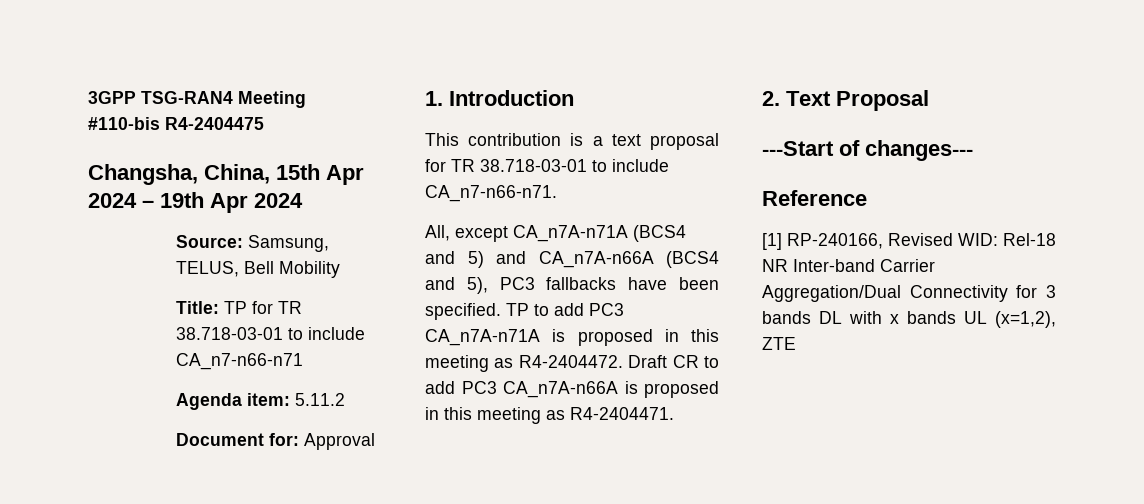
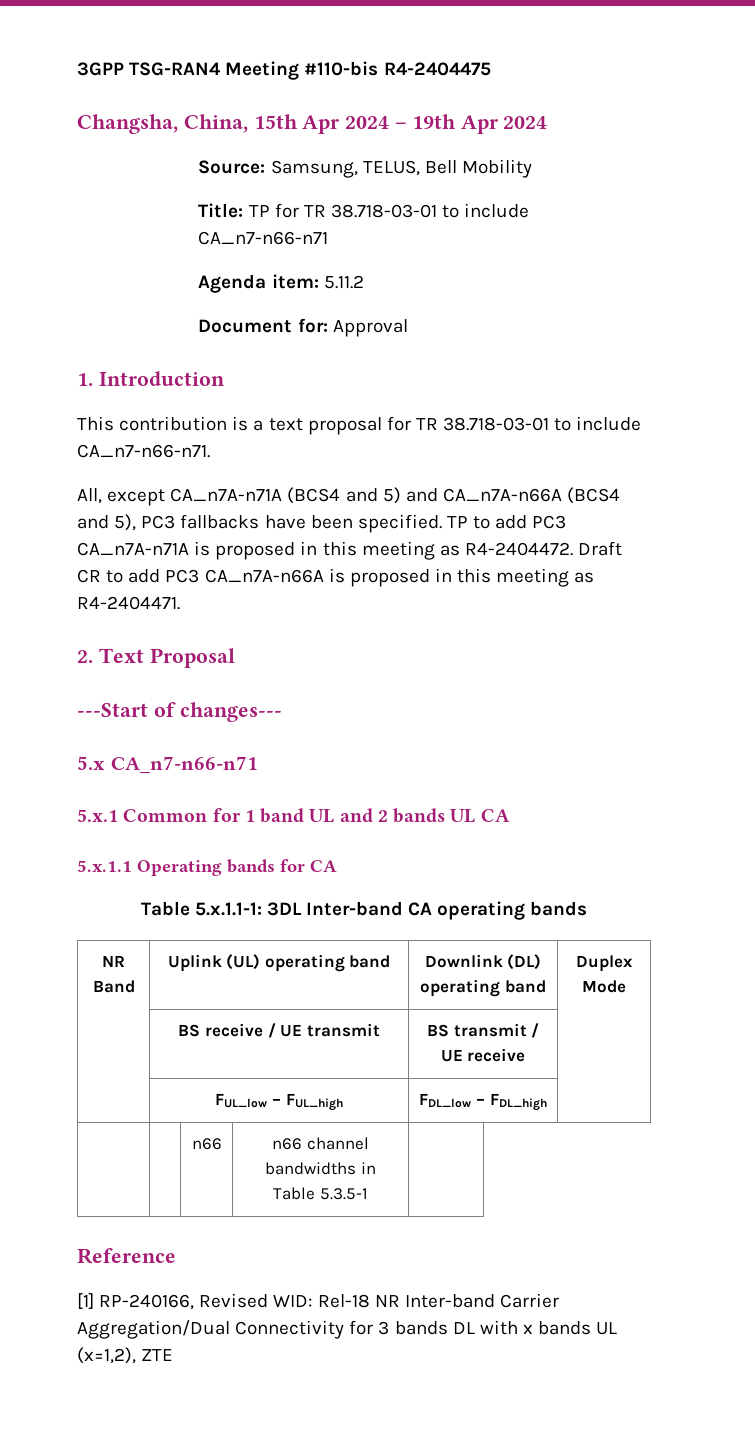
+ 5.x CA_n7-n66-n71
+ 5.x.1 Common for 1 band UL and 2 bands UL CA
+ 5.x.1.1 Operating bands for CA
+ Table 5.x.1.1-1: 3DL Inter-band CA operating bands
+ NR Band | Uplink (UL) operating band | Downlink (DL) operating band | Duplex Mode
+ | BS receive / UE transmit | BS transmit / UE receive |
+ | FUL_low – FUL_high | FDL_low – FDL_high |
+ | | n66 | n66 channel bandwidths in Table 5.3.5-1 |

